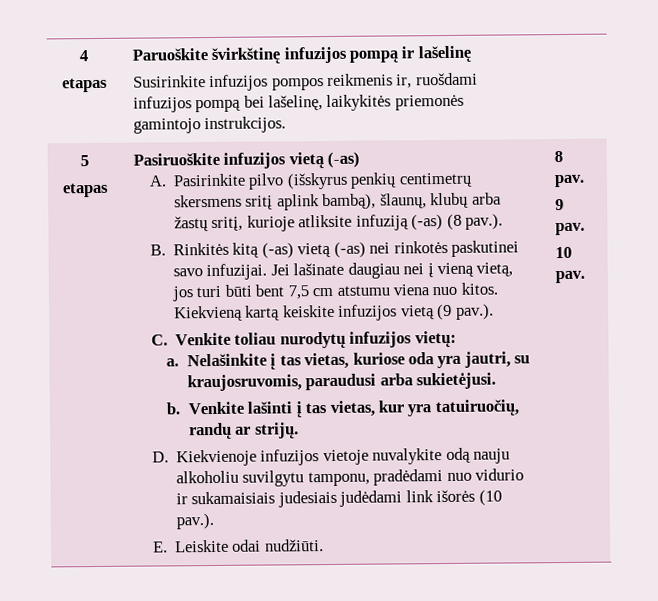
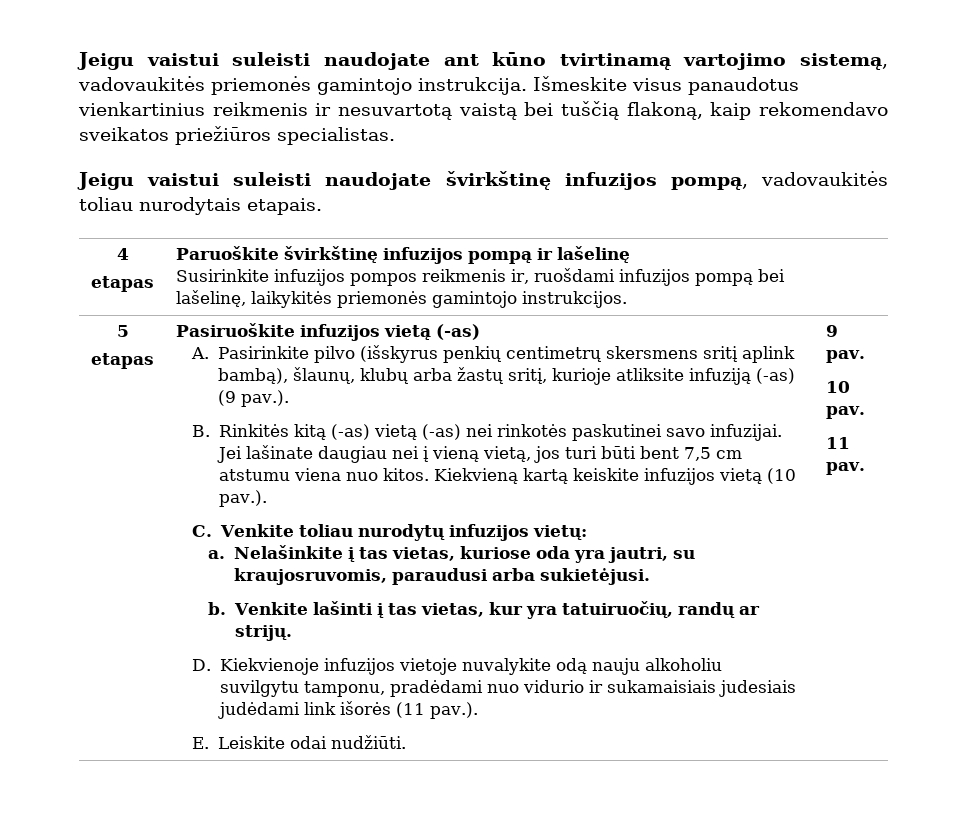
+ Jeigu vaistui suleisti naudojate ant kūno tvirtinamą vartojimo sistemą, vadovaukitės priemonės gamintojo instrukcija. Išmeskite visus panaudotus vienkartinius reikmenis ir nesuvartotą vaistą bei tuščią flakoną, kaip rekomendavo sveikatos priežiūros specialistas.
+ Jeigu vaistui suleisti naudojate švirkštinę infuzijos pompą, vadovaukitės toliau nurodytais etapais.
- A. Pasirinkite pilvo (išskyrus penkių centimetrų skersmens sritį aplink bambą), šlaunų, klubų arba žastų sritį, kurioje atliksite infuziją (-as) (8 pav.).
+ A. Pasirinkite pilvo (išskyrus penkių centimetrų skersmens sritį aplink bambą), šlaunų, klubų arba žastų sritį, kurioje atliksite infuziją (-as) (9 pav.).
- Kiekvieną kartą keiskite infuzijos vietą (9 pav.).
+ Kiekvieną kartą keiskite infuzijos vietą (10 pav.).
- D. Kiekvienoje infuzijos vietoje nuvalykite odą nauju alkoholiu suvilgytu tamponu, pradėdami nuo vidurio ir sukamaisiais judesiais judėdami link išorės (10 pav.).
+ D. Kiekvienoje infuzijos vietoje nuvalykite odą nauju alkoholiu suvilgytu tamponu, pradėdami nuo vidurio ir sukamaisiais judesiais judėdami link išorės (11 pav.).
- 8 pav.
+ 11 pav.

